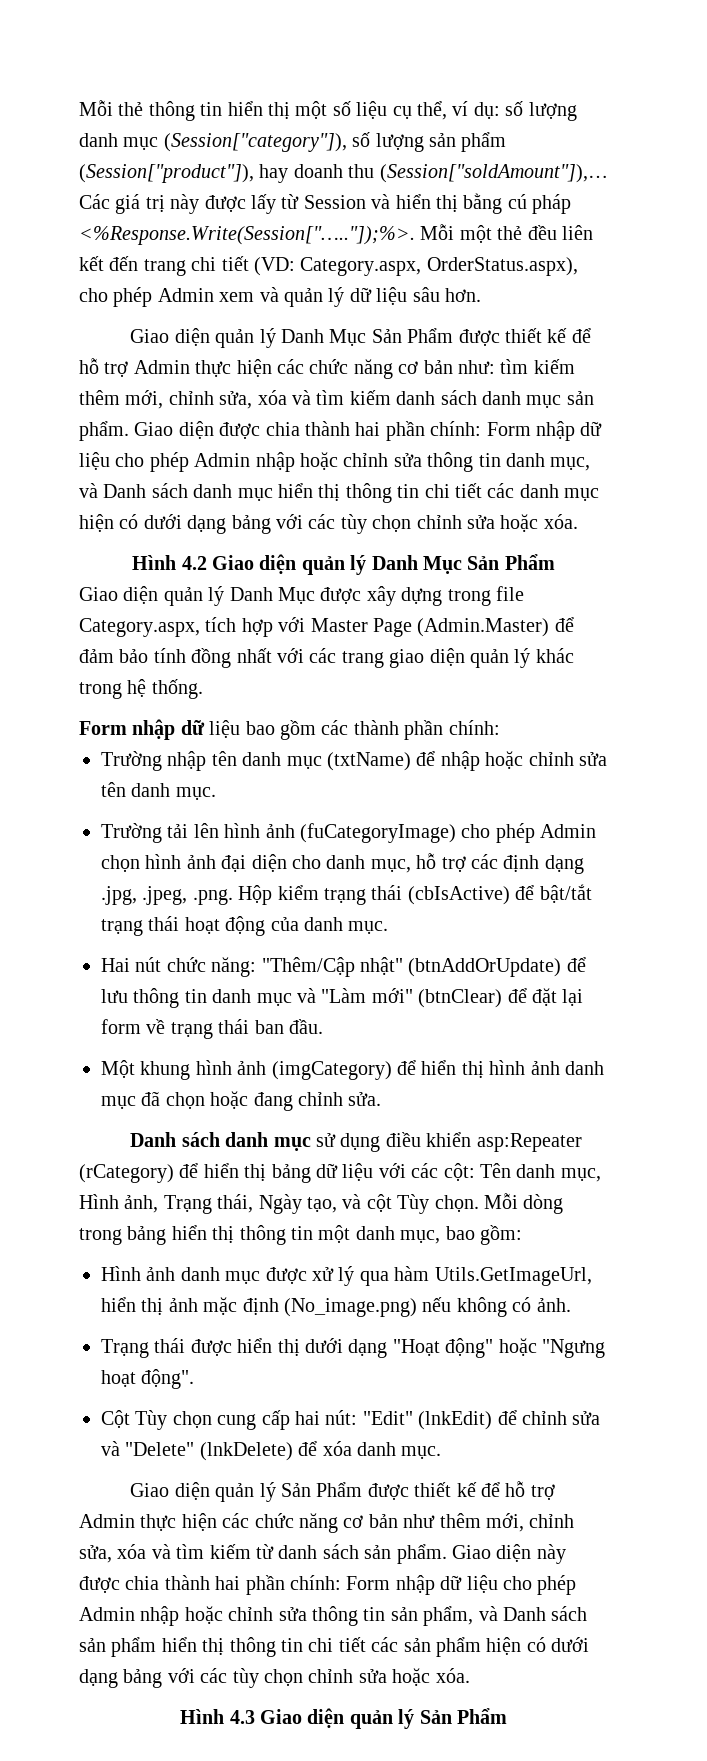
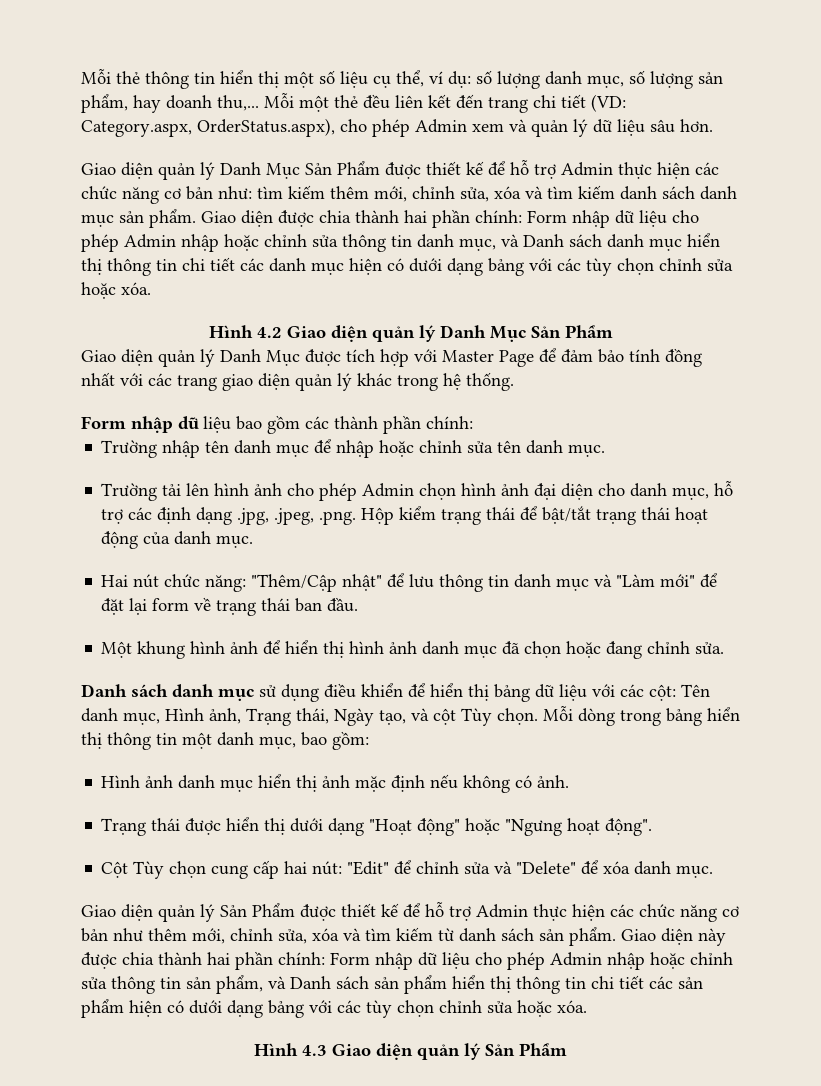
- Mỗi thẻ thông tin hiển thị một số liệu cụ thể, ví dụ: số lượng danh mục (Session["category"]), số lượng sản phẩm (Session["product"]), hay doanh thu (Session["soldAmount"]),… Các giá trị này được lấy từ Session và hiển thị bằng cú pháp <%Response.Write(Session["….."]);%>. Mỗi một thẻ đều liên kết đến trang chi tiết (VD: Category.aspx, OrderStatus.aspx), cho phép Admin xem và quản lý dữ liệu sâu hơn.
+ Mỗi thẻ thông tin hiển thị một số liệu cụ thể, ví dụ: số lượng danh mục, số lượng sản phẩm, hay doanh thu,... Mỗi một thẻ đều liên kết đến trang chi tiết (VD: Category.aspx, OrderStatus.aspx), cho phép Admin xem và quản lý dữ liệu sâu hơn.
- Giao diện quản lý Danh Mục được xây dựng trong file Category.aspx, tích hợp với Master Page (Admin.Master) để đảm bảo tính đồng nhất với các trang giao diện quản lý khác trong hệ thống.
+ Giao diện quản lý Danh Mục được tích hợp với Master Page để đảm bảo tính đồng nhất với các trang giao diện quản lý khác trong hệ thống.
- Trường nhập tên danh mục (txtName) để nhập hoặc chỉnh sửa tên danh mục.
+ Trường nhập tên danh mục để nhập hoặc chỉnh sửa tên danh mục.
- Trường tải lên hình ảnh (fuCategoryImage) cho phép Admin chọn hình ảnh đại diện cho danh mục, hỗ trợ các định dạng .jpg, .jpeg, .png. Hộp kiểm trạng thái (cbIsActive) để bật/tắt trạng thái hoạt động của danh mục.
+ Trường tải lên hình ảnh cho phép Admin chọn hình ảnh đại diện cho danh mục, hỗ trợ các định dạng .jpg, .jpeg, .png. Hộp kiểm trạng thái để bật/tắt trạng thái hoạt động của danh mục.
- Hai nút chức năng: "Thêm/Cập nhật" (btnAddOrUpdate) để lưu thông tin danh mục và "Làm mới" (btnClear) để đặt lại form về trạng thái ban đầu.
+ Hai nút chức năng: "Thêm/Cập nhật" để lưu thông tin danh mục và "Làm mới" để đặt lại form về trạng thái ban đầu.
- Một khung hình ảnh (imgCategory) để hiển thị hình ảnh danh mục đã chọn hoặc đang chỉnh sửa.
+ Một khung hình ảnh để hiển thị hình ảnh danh mục đã chọn hoặc đang chỉnh sửa.
- Danh sách danh mục sử dụng điều khiển asp:Repeater (rCategory) để hiển thị bảng dữ liệu với các cột: Tên danh mục, Hình ảnh, Trạng thái, Ngày tạo, và cột Tùy chọn.
+ Danh sách danh mục sử dụng điều khiển để hiển thị bảng dữ liệu với các cột: Tên danh mục, Hình ảnh, Trạng thái, Ngày tạo, và cột Tùy chọn.
- Hình ảnh danh mục được xử lý qua hàm Utils.GetImageUrl, hiển thị ảnh mặc định (No_image.png) nếu không có ảnh.
+ Hình ảnh danh mục hiển thị ảnh mặc định nếu không có ảnh.
- Cột Tùy chọn cung cấp hai nút: "Edit" (lnkEdit) để chỉnh sửa và "Delete" (lnkDelete) để xóa danh mục.
+ Cột Tùy chọn cung cấp hai nút: "Edit" để chỉnh sửa và "Delete" để xóa danh mục.

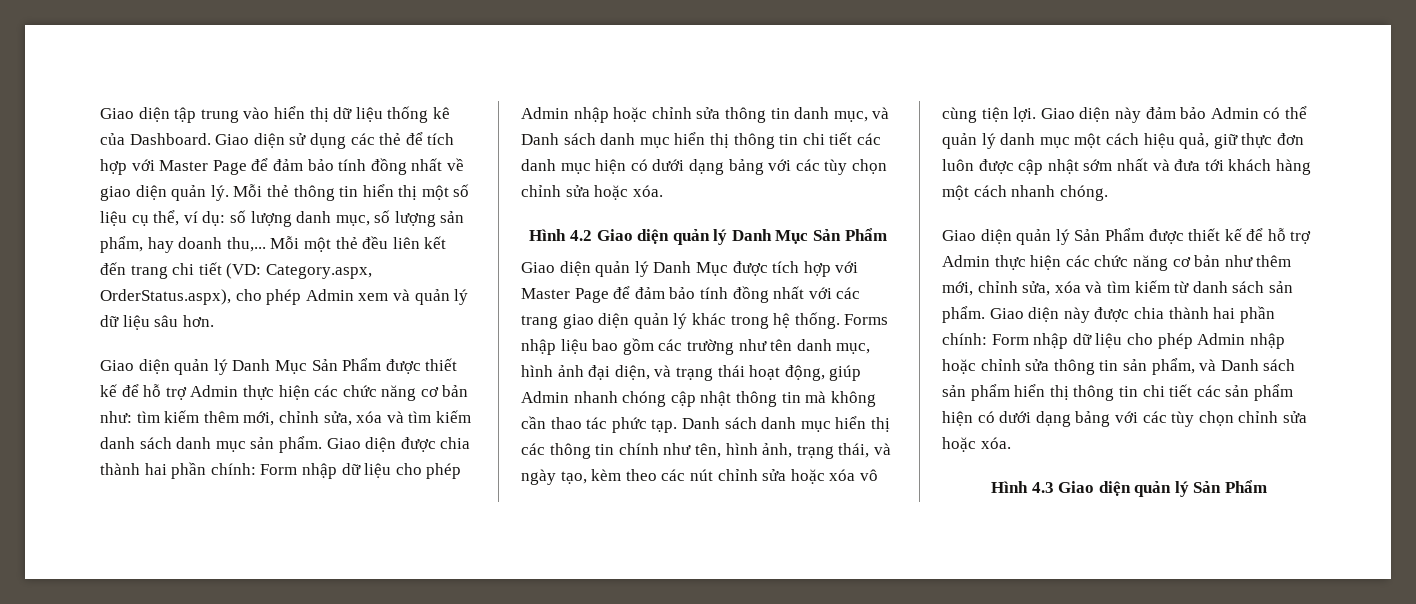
+ Giao diện tập trung vào hiển thị dữ liệu thống kê của Dashboard. Giao diện sử dụng các thẻ để tích hợp với Master Page để đảm bảo tính đồng nhất về giao diện quản lý.
- Giao diện quản lý Danh Mục được tích hợp với Master Page để đảm bảo tính đồng nhất với các trang giao diện quản lý khác trong hệ thống.
- Form nhập dữ liệu bao gồm các thành phần chính:
- Trường nhập tên danh mục để nhập hoặc chỉnh sửa tên danh mục.
- Trường tải lên hình ảnh cho phép Admin chọn hình ảnh đại diện cho danh mục, hỗ trợ các định dạng .jpg, .jpeg, .png. Hộp kiểm trạng thái để bật/tắt trạng thái hoạt động của danh mục.
- Hai nút chức năng: "Thêm/Cập nhật" để lưu thông tin danh mục và "Làm mới" để đặt lại form về trạng thái ban đầu.
- Một khung hình ảnh để hiển thị hình ảnh danh mục đã chọn hoặc đang chỉnh sửa.
- Danh sách danh mục sử dụng điều khiển để hiển thị bảng dữ liệu với các cột: Tên danh mục, Hình ảnh, Trạng thái, Ngày tạo, và cột Tùy chọn. Mỗi dòng trong bảng hiển thị thông tin một danh mục, bao gồm:
- Hình ảnh danh mục hiển thị ảnh mặc định nếu không có ảnh.
- Trạng thái được hiển thị dưới dạng "Hoạt động" hoặc "Ngưng hoạt động".
- Cột Tùy chọn cung cấp hai nút: "Edit" để chỉnh sửa và "Delete" để xóa danh mục.
+ Giao diện quản lý Danh Mục được tích hợp với Master Page để đảm bảo tính đồng nhất với các trang giao diện quản lý khác trong hệ thống. Forms nhập liệu bao gồm các trường như tên danh mục, hình ảnh đại diện, và trạng thái hoạt động, giúp Admin nhanh chóng cập nhật thông tin mà không cần thao tác phức tạp. Danh sách danh mục hiển thị các thông tin chính như tên, hình ảnh, trạng thái, và ngày tạo, kèm theo các nút chỉnh sửa hoặc xóa vô cùng tiện lợi. Giao diện này đảm bảo Admin có thể quản lý danh mục một cách hiệu quả, giữ thực đơn luôn được cập nhật sớm nhất và đưa tới khách hàng một cách nhanh chóng.

